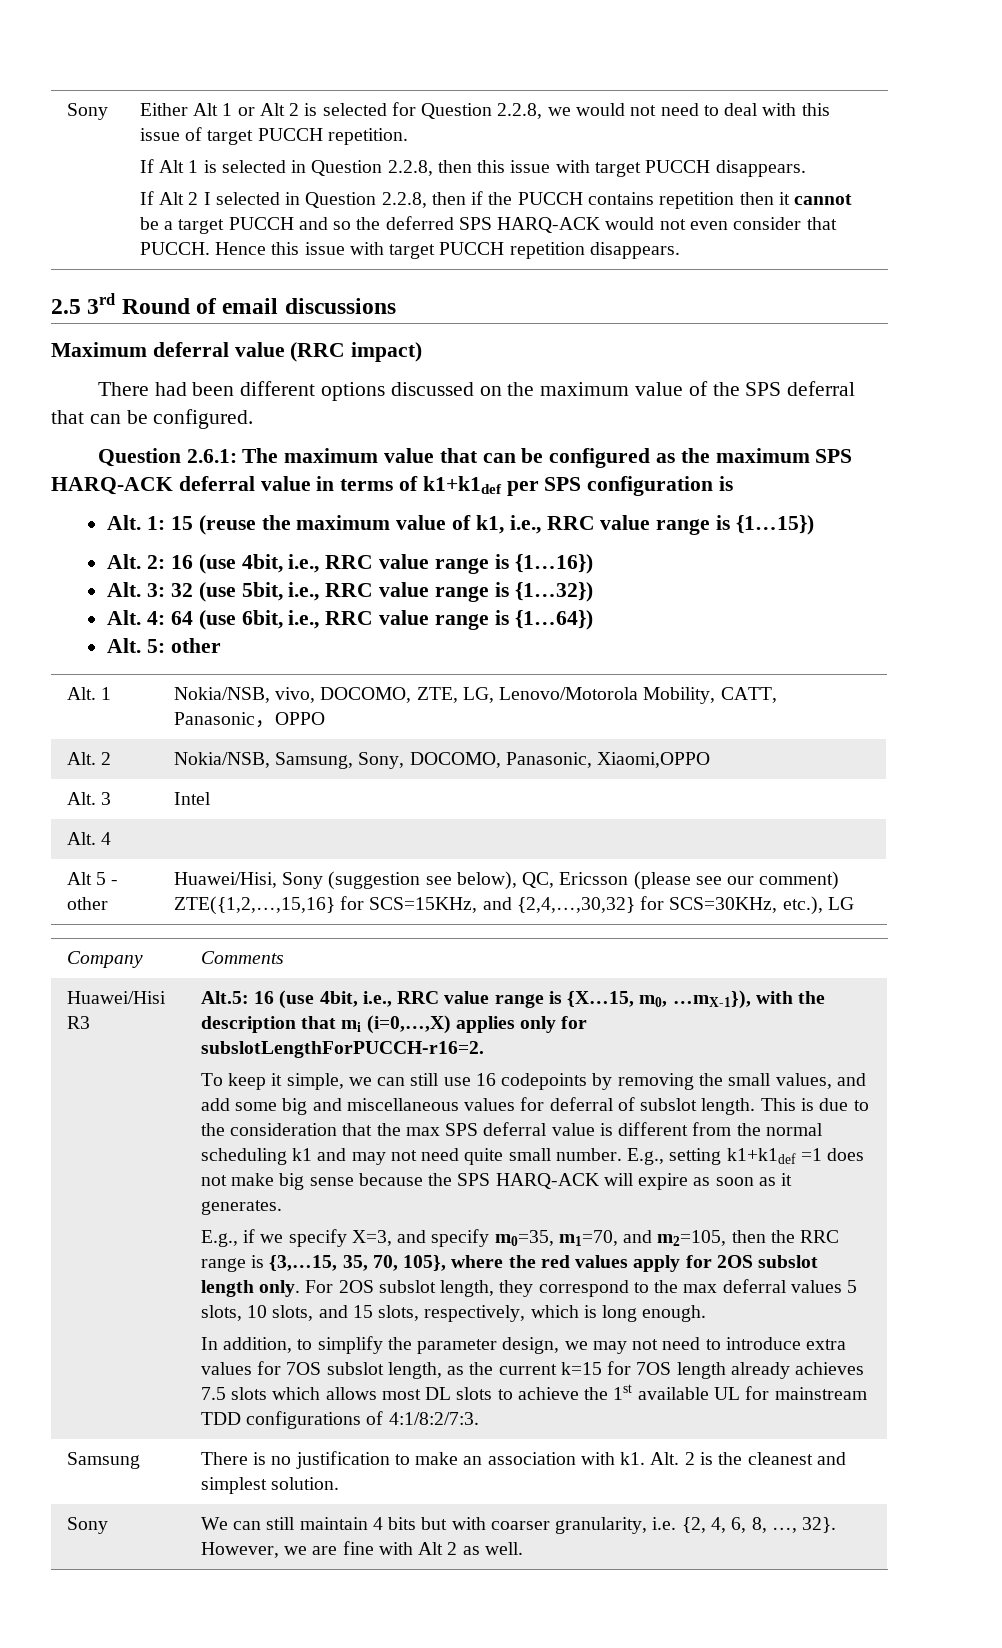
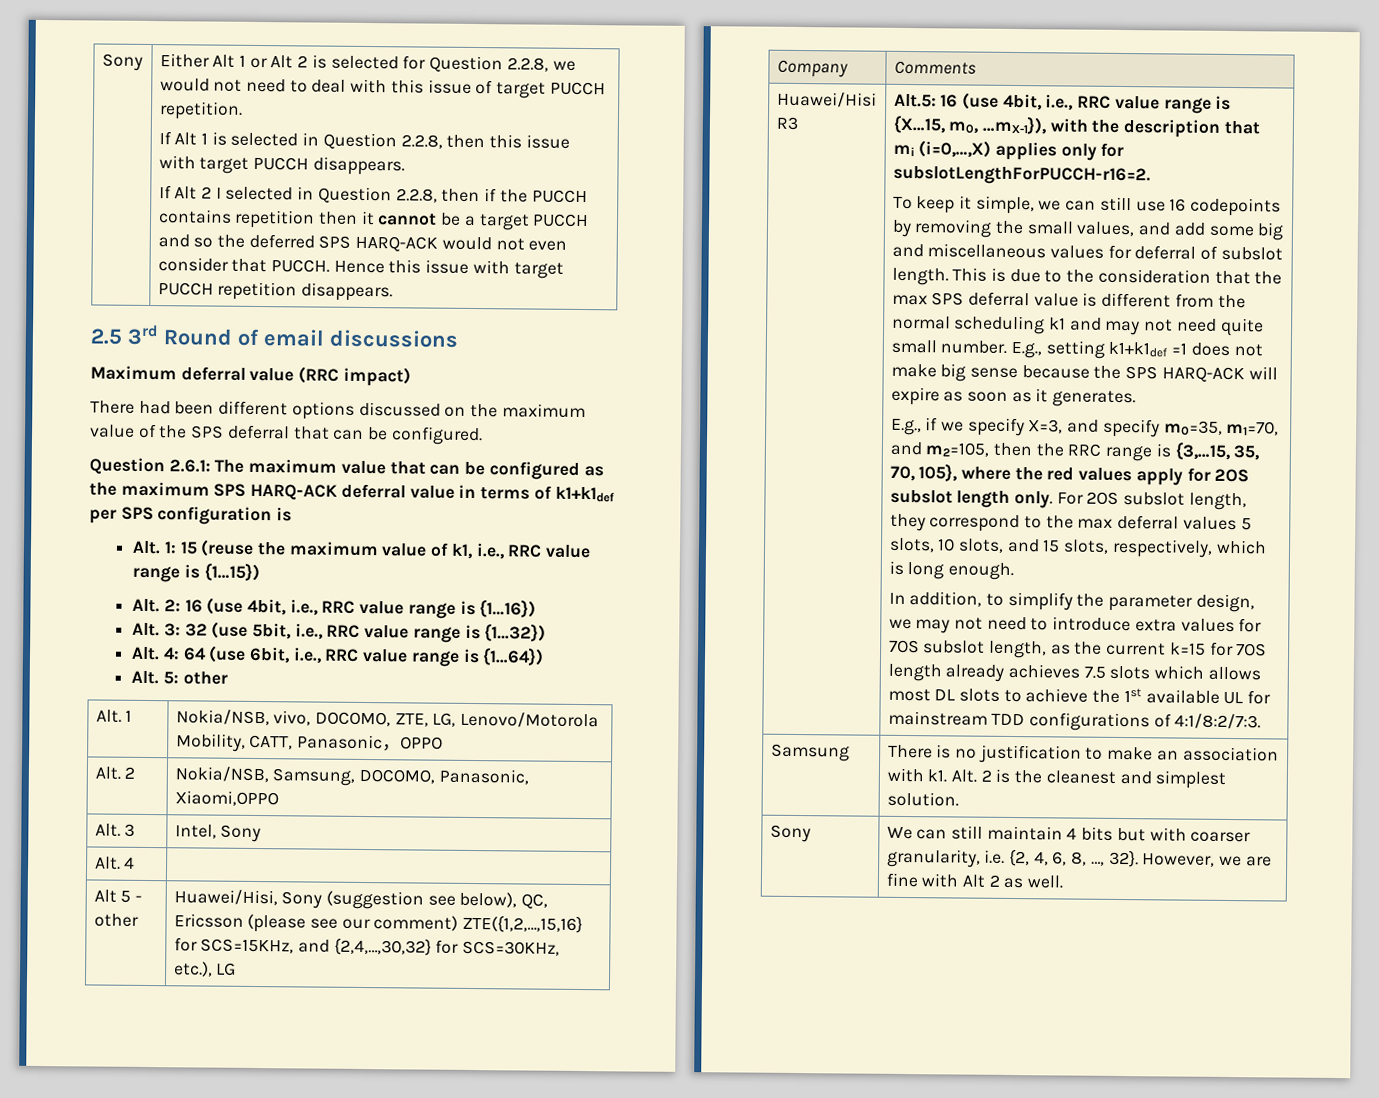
- Alt. 2 | Nokia/NSB, Samsung, Sony, DOCOMO, Panasonic, Xiaomi,OPPO
+ Alt. 2 | Nokia/NSB, Samsung, DOCOMO, Panasonic, Xiaomi,OPPO
- Alt. 3 | Intel
+ Alt. 3 | Intel, Sony

